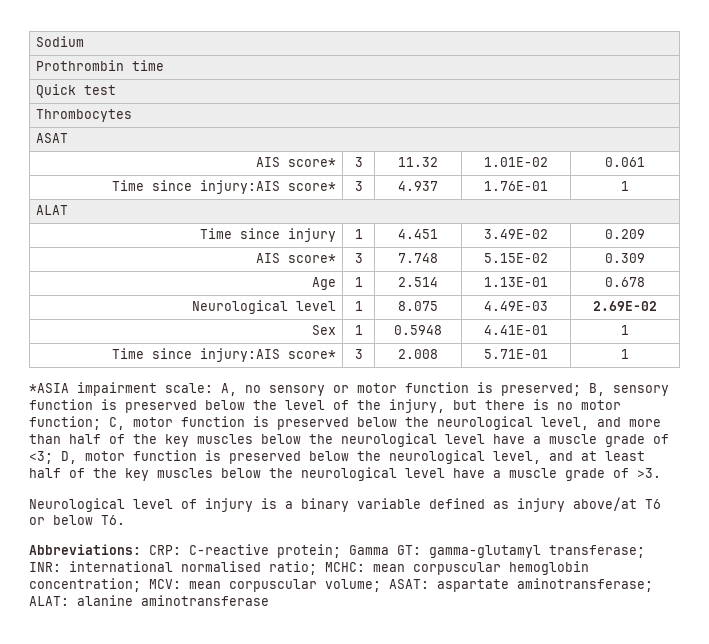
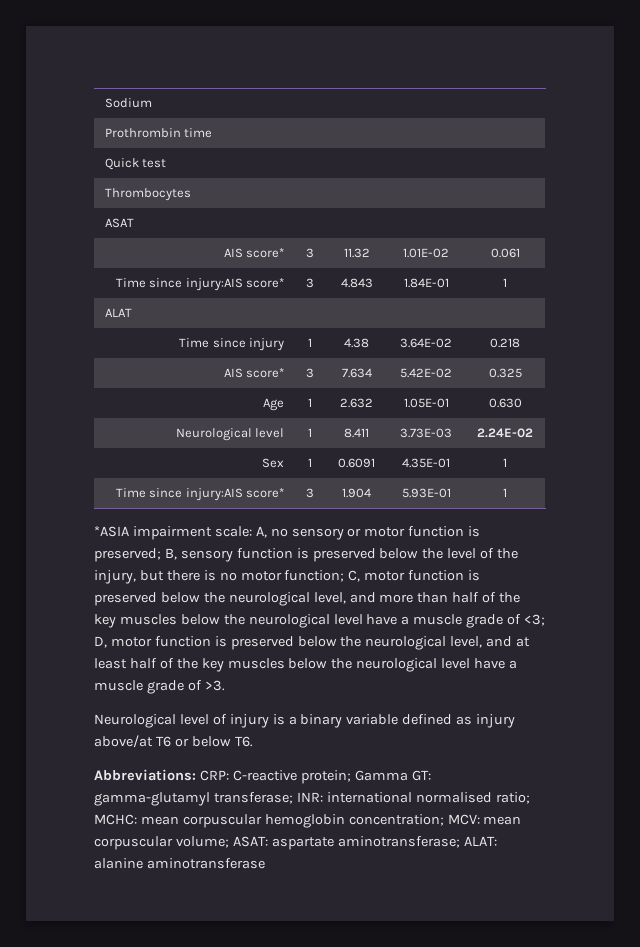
- Time since injury:AIS score* | 3 | 4.937 | 1.76E-01 | 1
+ Time since injury:AIS score* | 3 | 4.843 | 1.84E-01 | 1
- Time since injury | 1 | 4.451 | 3.49E-02 | 0.209
- AIS score* | 3 | 7.748 | 5.15E-02 | 0.309
+ Time since injury | 1 | 4.38 | 3.64E-02 | 0.218
+ AIS score* | 3 | 7.634 | 5.42E-02 | 0.325
- Age | 1 | 2.514 | 1.13E-01 | 0.678
+ Age | 1 | 2.632 | 1.05E-01 | 0.630
- Neurological level | 1 | 8.075 | 4.49E-03 | 2.69E-02
+ Neurological level | 1 | 8.411 | 3.73E-03 | 2.24E-02
- Sex | 1 | 0.5948 | 4.41E-01 | 1
+ Sex | 1 | 0.6091 | 4.35E-01 | 1
- Time since injury:AIS score* | 3 | 2.008 | 5.71E-01 | 1
+ Time since injury:AIS score* | 3 | 1.904 | 5.93E-01 | 1

